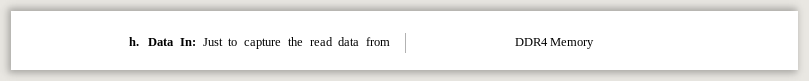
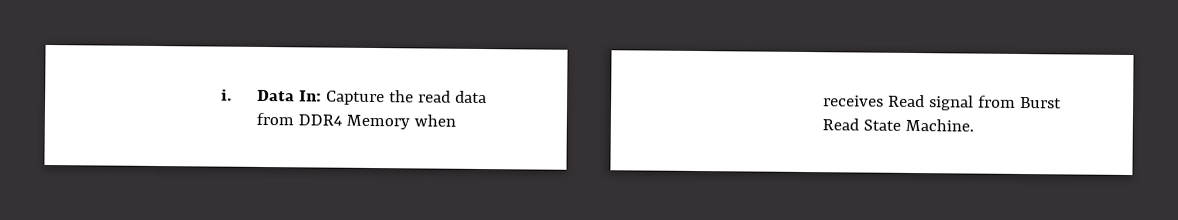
- h.
+ i.
- Data In: Just to capture the read data from DDR4 Memory
+ Data In: Capture the read data from DDR4 Memory when receives Read signal from Burst Read State Machine.

